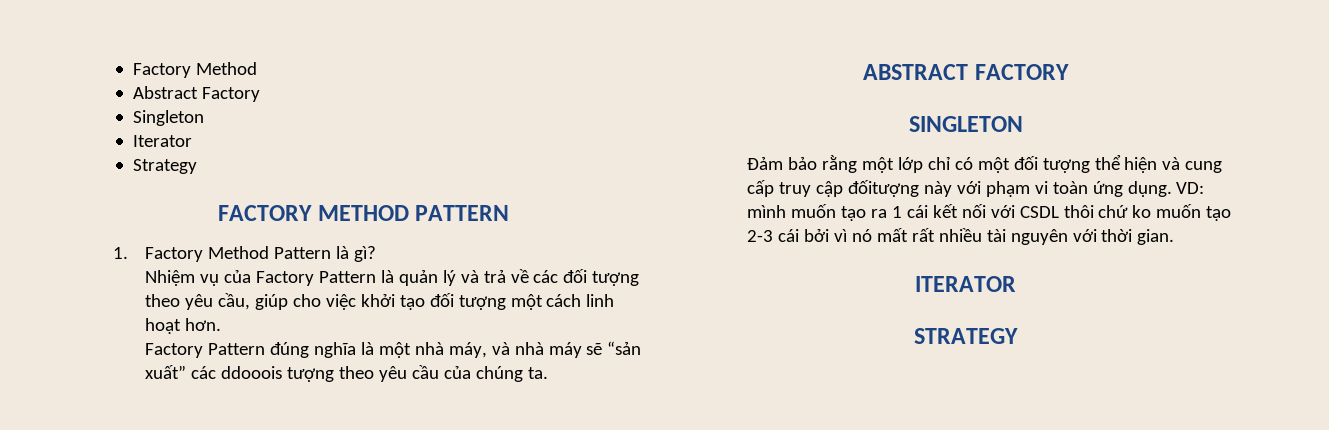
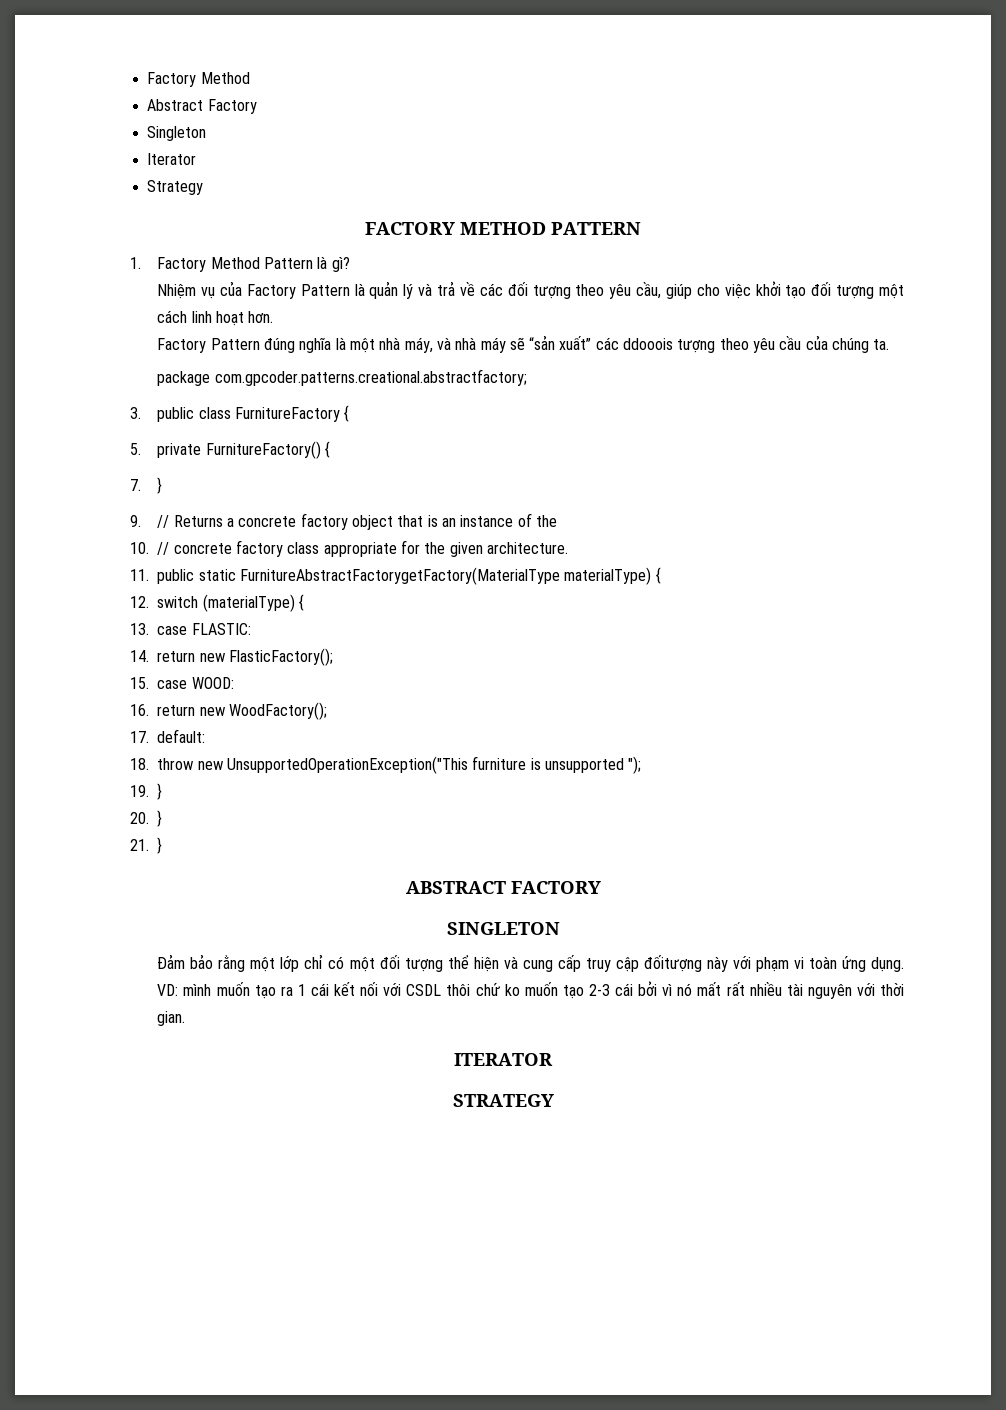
+ package com.gpcoder.patterns.creational.abstractfactory;
+ 3. public class FurnitureFactory {
+ 5. private FurnitureFactory() {
+ 7. }
+ 9. // Returns a concrete factory object that is an instance of the
+ 10. // concrete factory class appropriate for the given architecture.
+ 11. public static FurnitureAbstractFactorygetFactory(MaterialType materialType) {
+ 12. switch (materialType) {
+ 13. case FLASTIC:
+ 14. return new FlasticFactory();
+ 15. case WOOD:
+ 16. return new WoodFactory();
+ 17. default:
+ 18. throw new UnsupportedOperationException("This furniture is unsupported ");
+ 19. }
+ 20. }
+ 21. }

